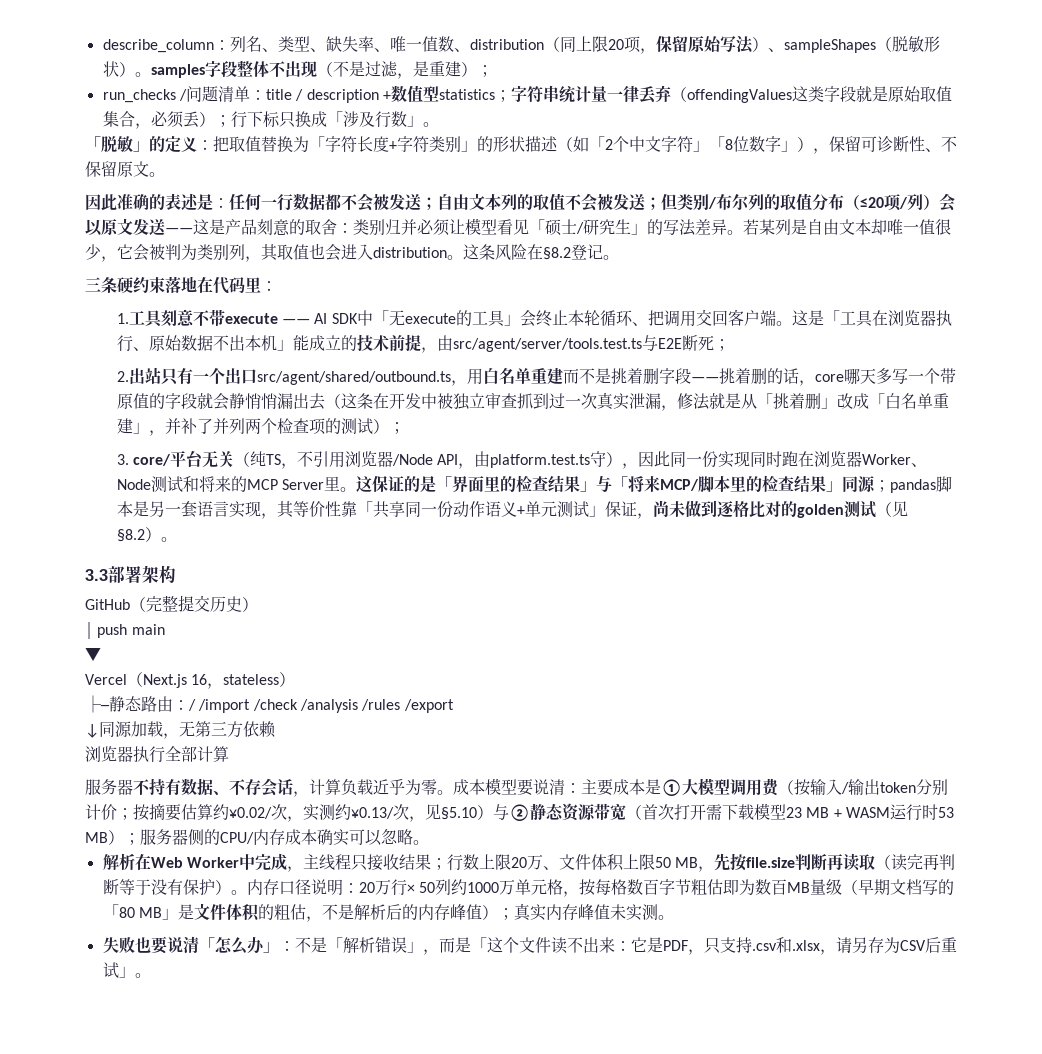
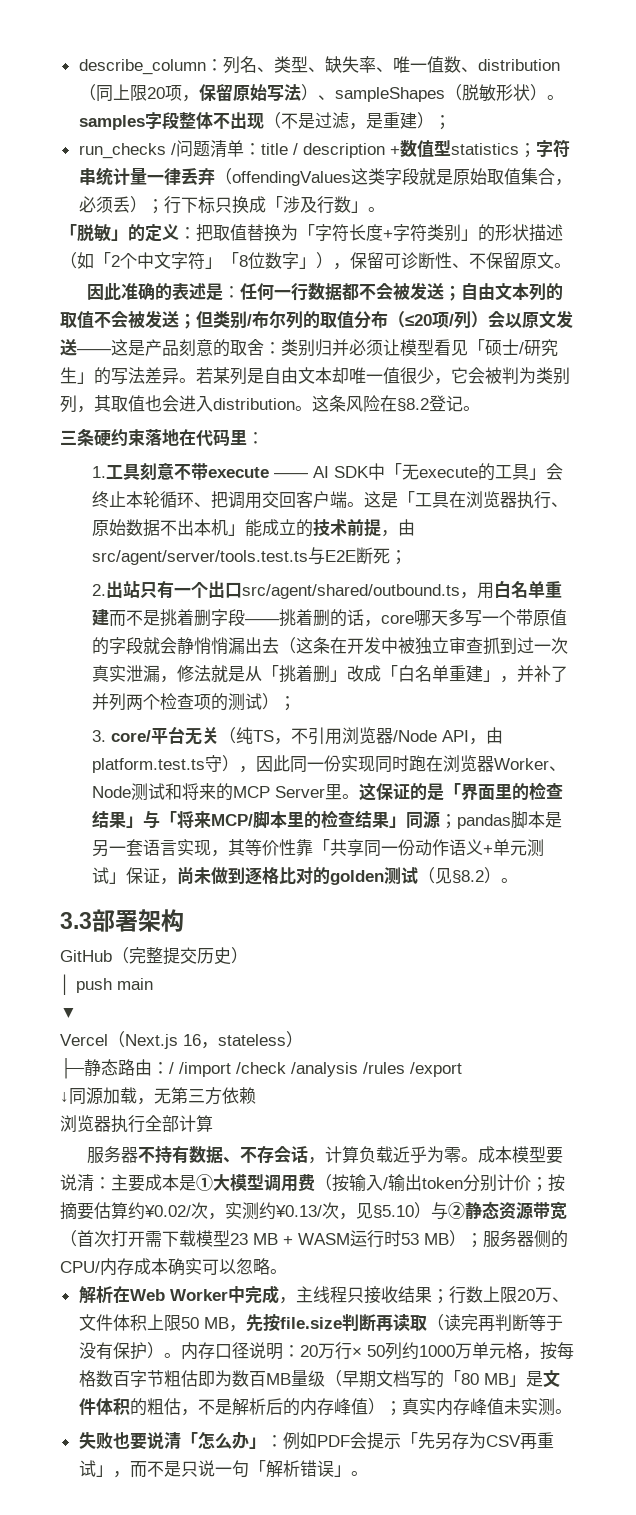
- 失败也要说清「怎么办」：不是「解析错误」，而是「这个文件读不出来：它是PDF，只支持.csv和.xlsx，请另存为CSV后重试」。
+ 失败也要说清「怎么办」：例如PDF会提示「先另存为CSV再重试」，而不是只说一句「解析错误」。

